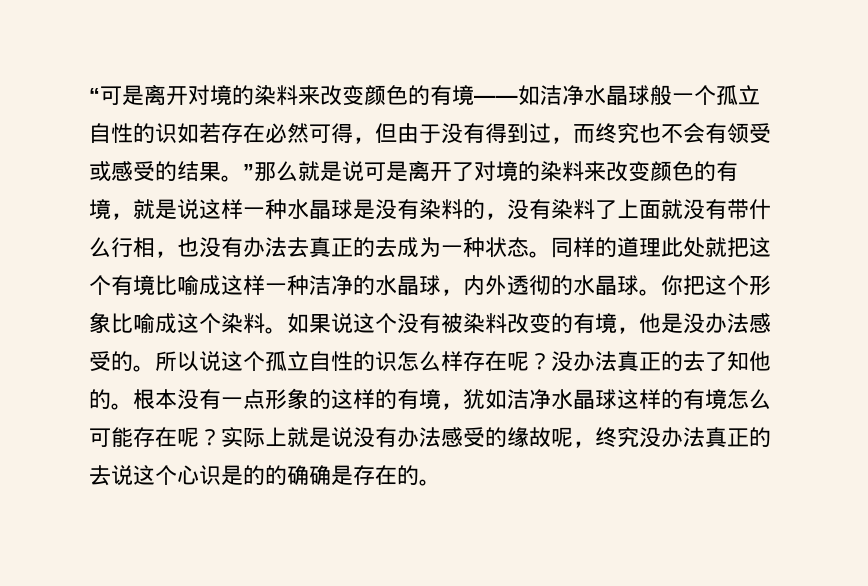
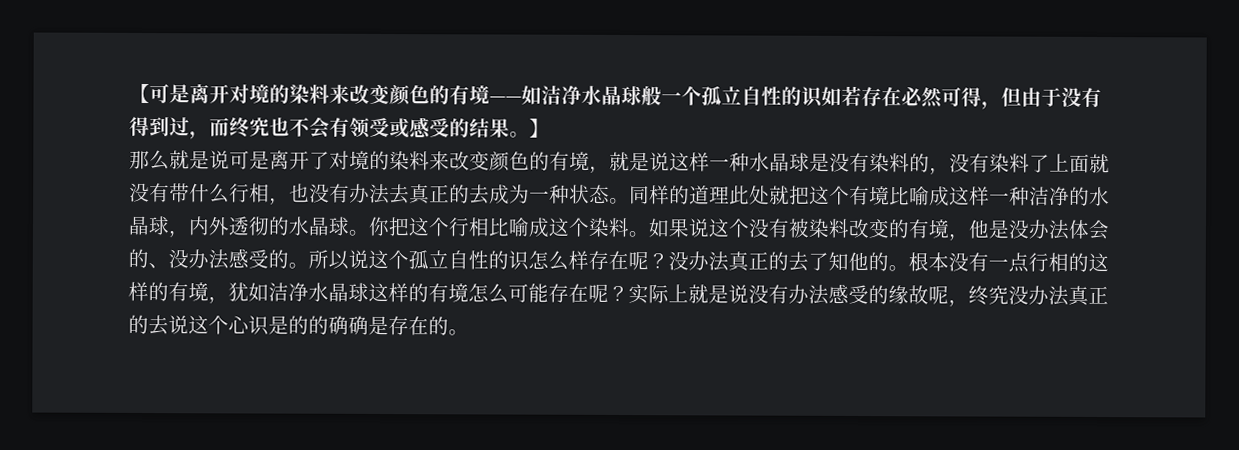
- “可是离开对境的染料来改变颜色的有境——如洁净水晶球般一个孤立自性的识如若存在必然可得，但由于没有得到过，而终究也不会有领受或感受的结果。”那么就是说可是离开了对境的染料来改变颜色的有境，就是说这样一种水晶球是没有染料的，没有染料了上面就没有带什么行相，也没有办法去真正的去成为一种状态。
+ 【可是离开对境的染料来改变颜色的有境——如洁净水晶球般一个孤立自性的识如若存在必然可得，但由于没有得到过，而终究也不会有领受或感受的结果。】
+ 那么就是说可是离开了对境的染料来改变颜色的有境，就是说这样一种水晶球是没有染料的，没有染料了上面就没有带什么行相，也没有办法去真正的去成为一种状态。
- 你把这个形象比喻成这个染料。
+ 你把这个行相比喻成这个染料。
- 如果说这个没有被染料改变的有境，他是没办法感受的。
+ 如果说这个没有被染料改变的有境，他是没办法体会的、没办法感受的。
- 根本没有一点形象的这样的有境，犹如洁净水晶球这样的有境怎么可能存在呢？
+ 根本没有一点行相的这样的有境，犹如洁净水晶球这样的有境怎么可能存在呢？

